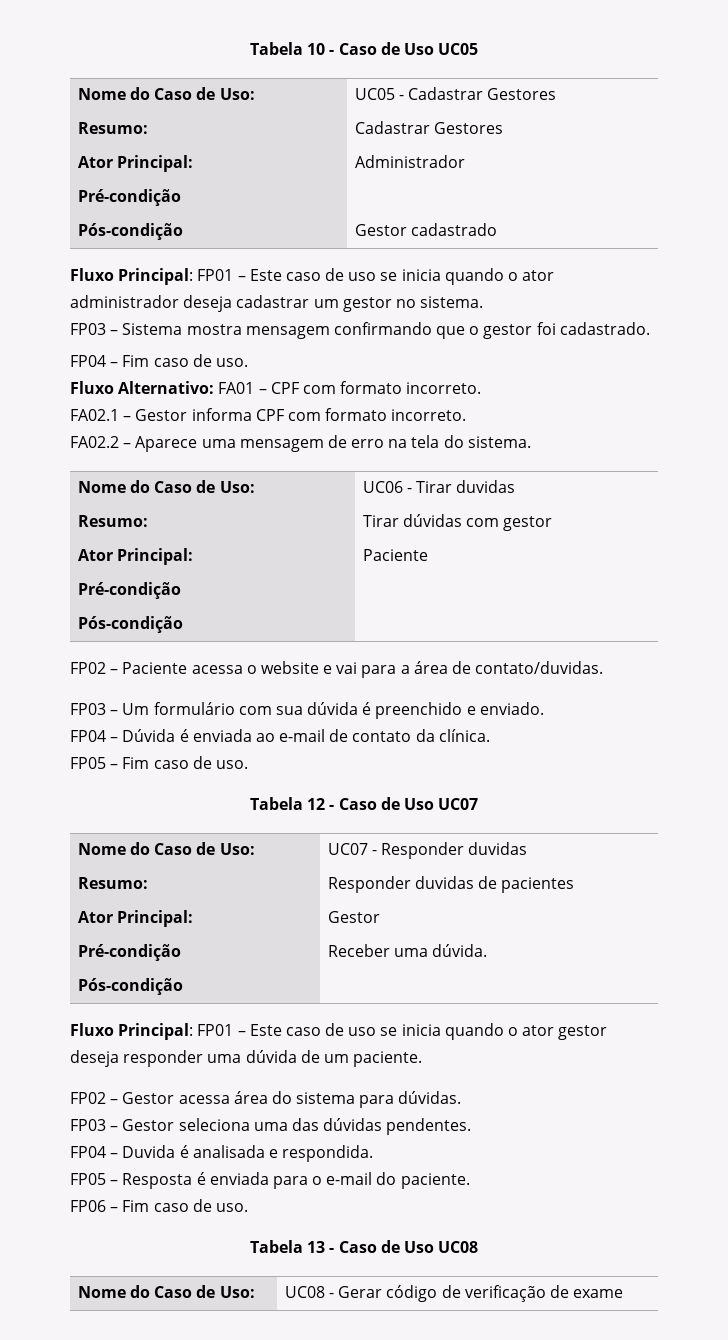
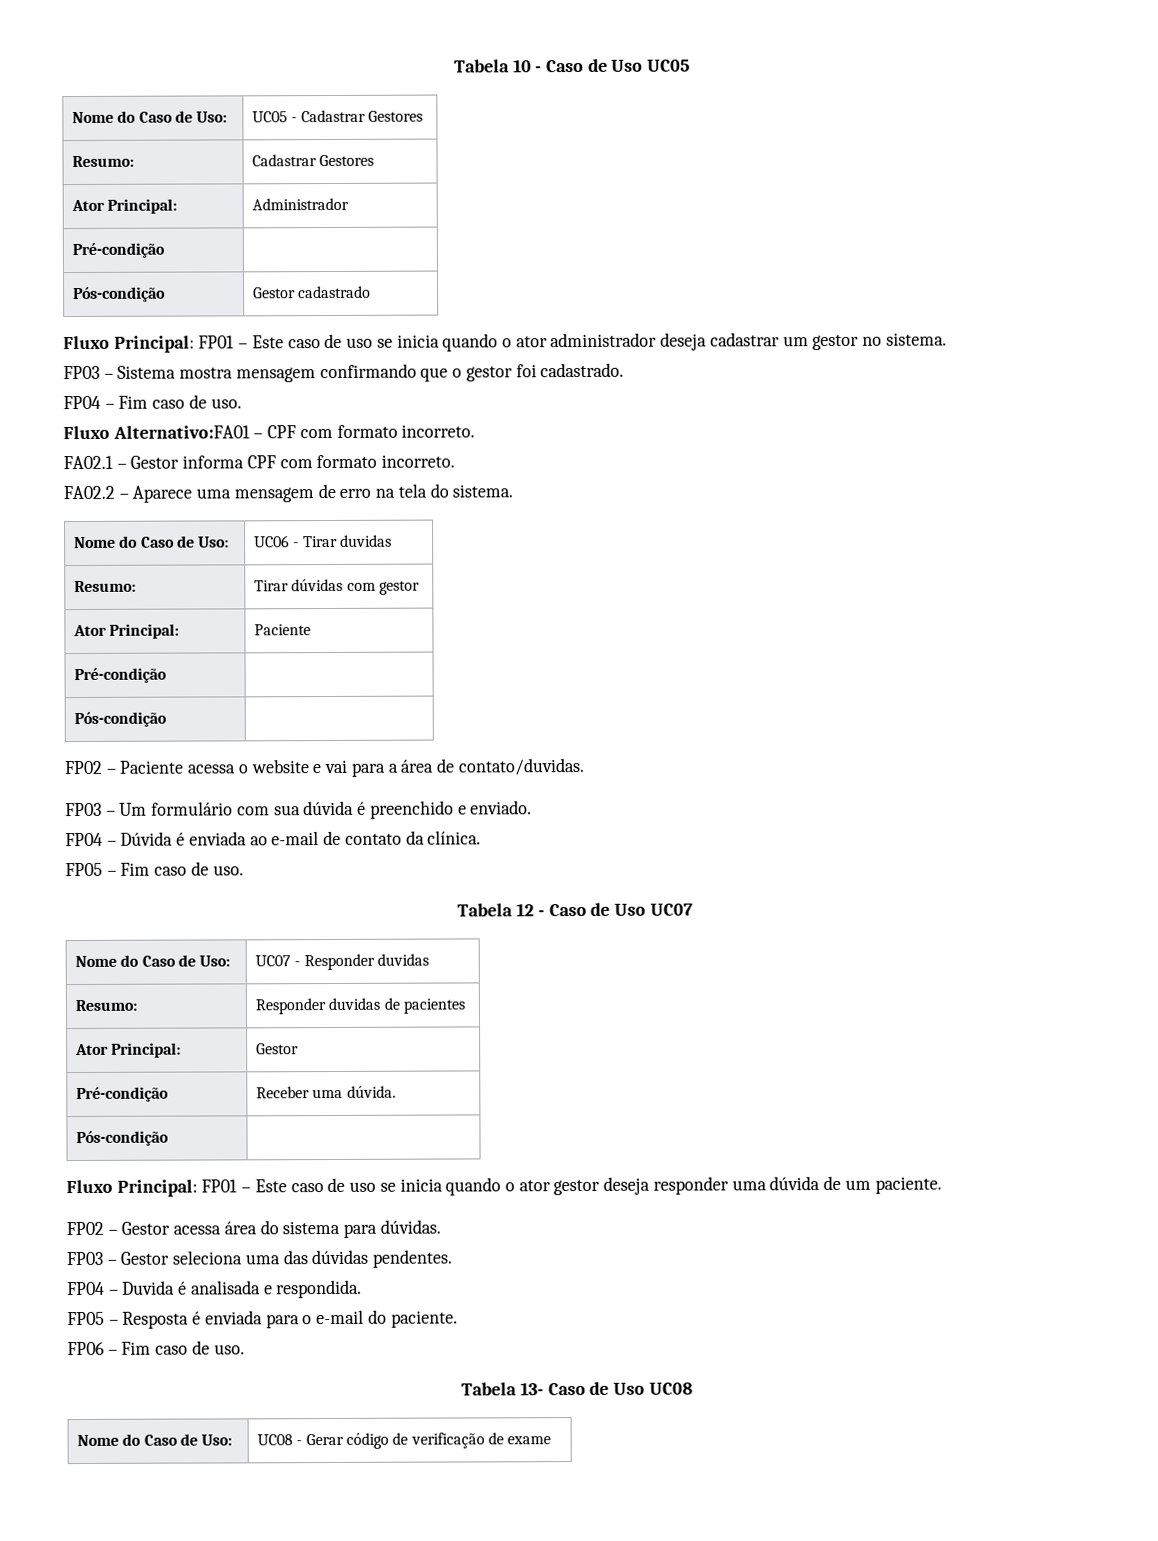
- Fluxo Alternativo: FA01 – CPF com formato incorreto.
+ Fluxo Alternativo:FA01 – CPF com formato incorreto.
- Tabela 13 - Caso de Uso UC08
+ Tabela 13- Caso de Uso UC08

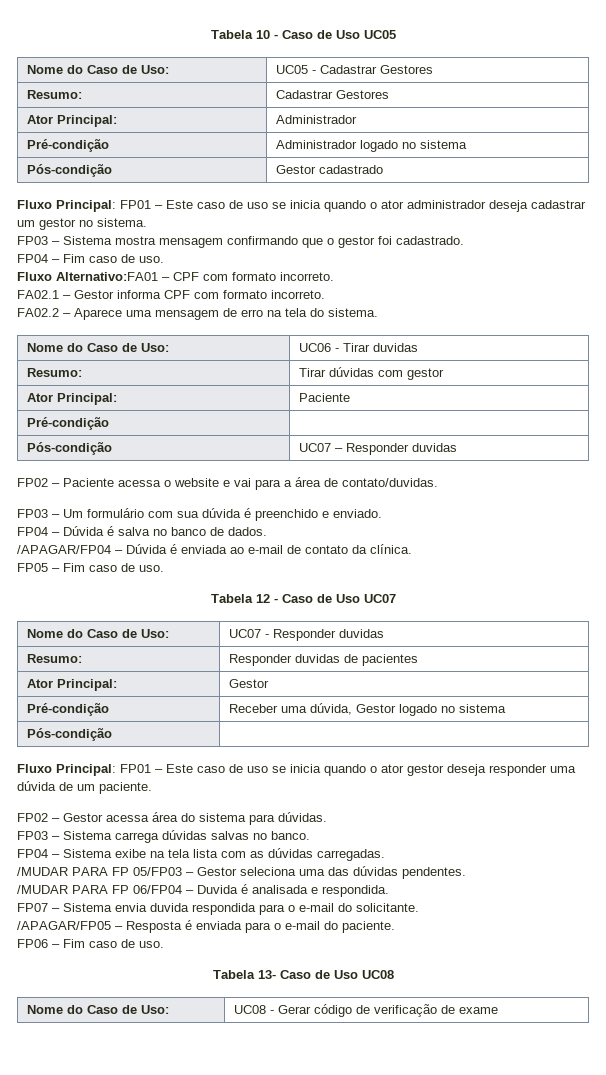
  Ator Principal: | Administrador
- Pré-condição |
+ Pré-condição | Administrador logado no sistema
  Ator Principal: | Paciente
  Pré-condição |
- Pós-condição |
+ Pós-condição | UC07 – Responder duvidas
- FP04 – Dúvida é enviada ao e-mail de contato da clínica.
+ FP04 – Dúvida é salva no banco de dados.
+ /APAGAR/FP04 – Dúvida é enviada ao e-mail de contato da clínica.
- Pré-condição | Receber uma dúvida.
+ Pré-condição | Receber uma dúvida, Gestor logado no sistema
- FP03 – Gestor seleciona uma das dúvidas pendentes.
+ FP03 – Sistema carrega dúvidas salvas no banco.
+ FP04 – Sistema exibe na tela lista com as dúvidas carregadas.
+ /MUDAR PARA FP 05/FP03 – Gestor seleciona uma das dúvidas pendentes.
- FP04 – Duvida é analisada e respondida.
+ /MUDAR PARA FP 06/FP04 – Duvida é analisada e respondida.
- FP05 – Resposta é enviada para o e-mail do paciente.
+ FP07 – Sistema envia duvida respondida para o e-mail do solicitante.
+ /APAGAR/FP05 – Resposta é enviada para o e-mail do paciente.

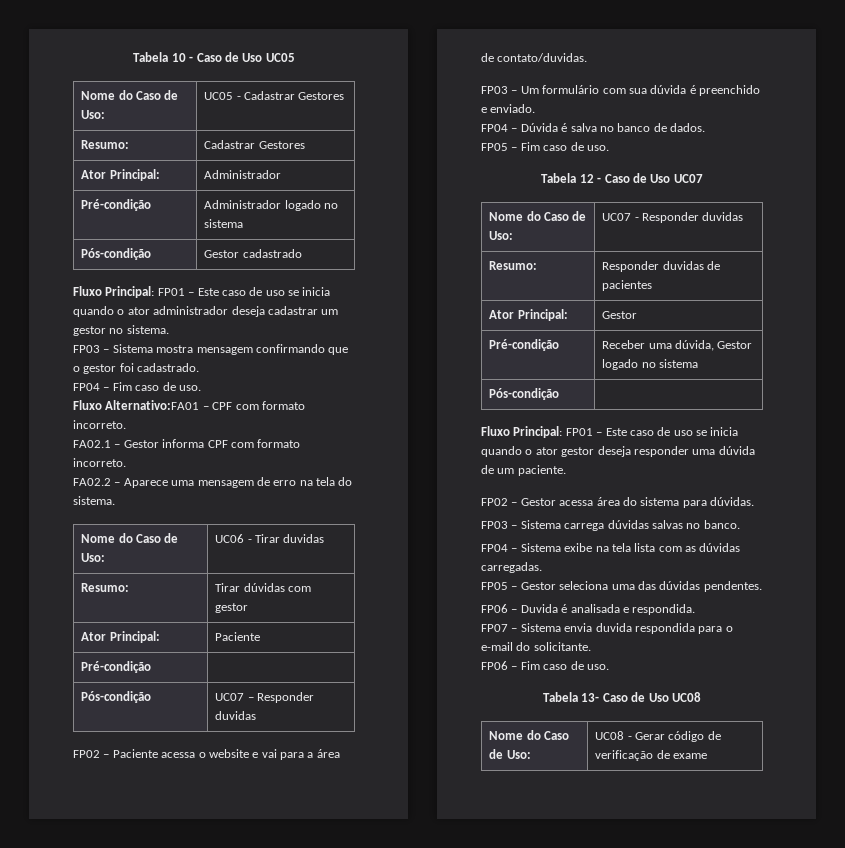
- /APAGAR/FP04 – Dúvida é enviada ao e-mail de contato da clínica.
- /MUDAR PARA FP 05/FP03 – Gestor seleciona uma das dúvidas pendentes.
+ FP05 – Gestor seleciona uma das dúvidas pendentes.
- /MUDAR PARA FP 06/FP04 – Duvida é analisada e respondida.
+ FP06 – Duvida é analisada e respondida.
- /APAGAR/FP05 – Resposta é enviada para o e-mail do paciente.

